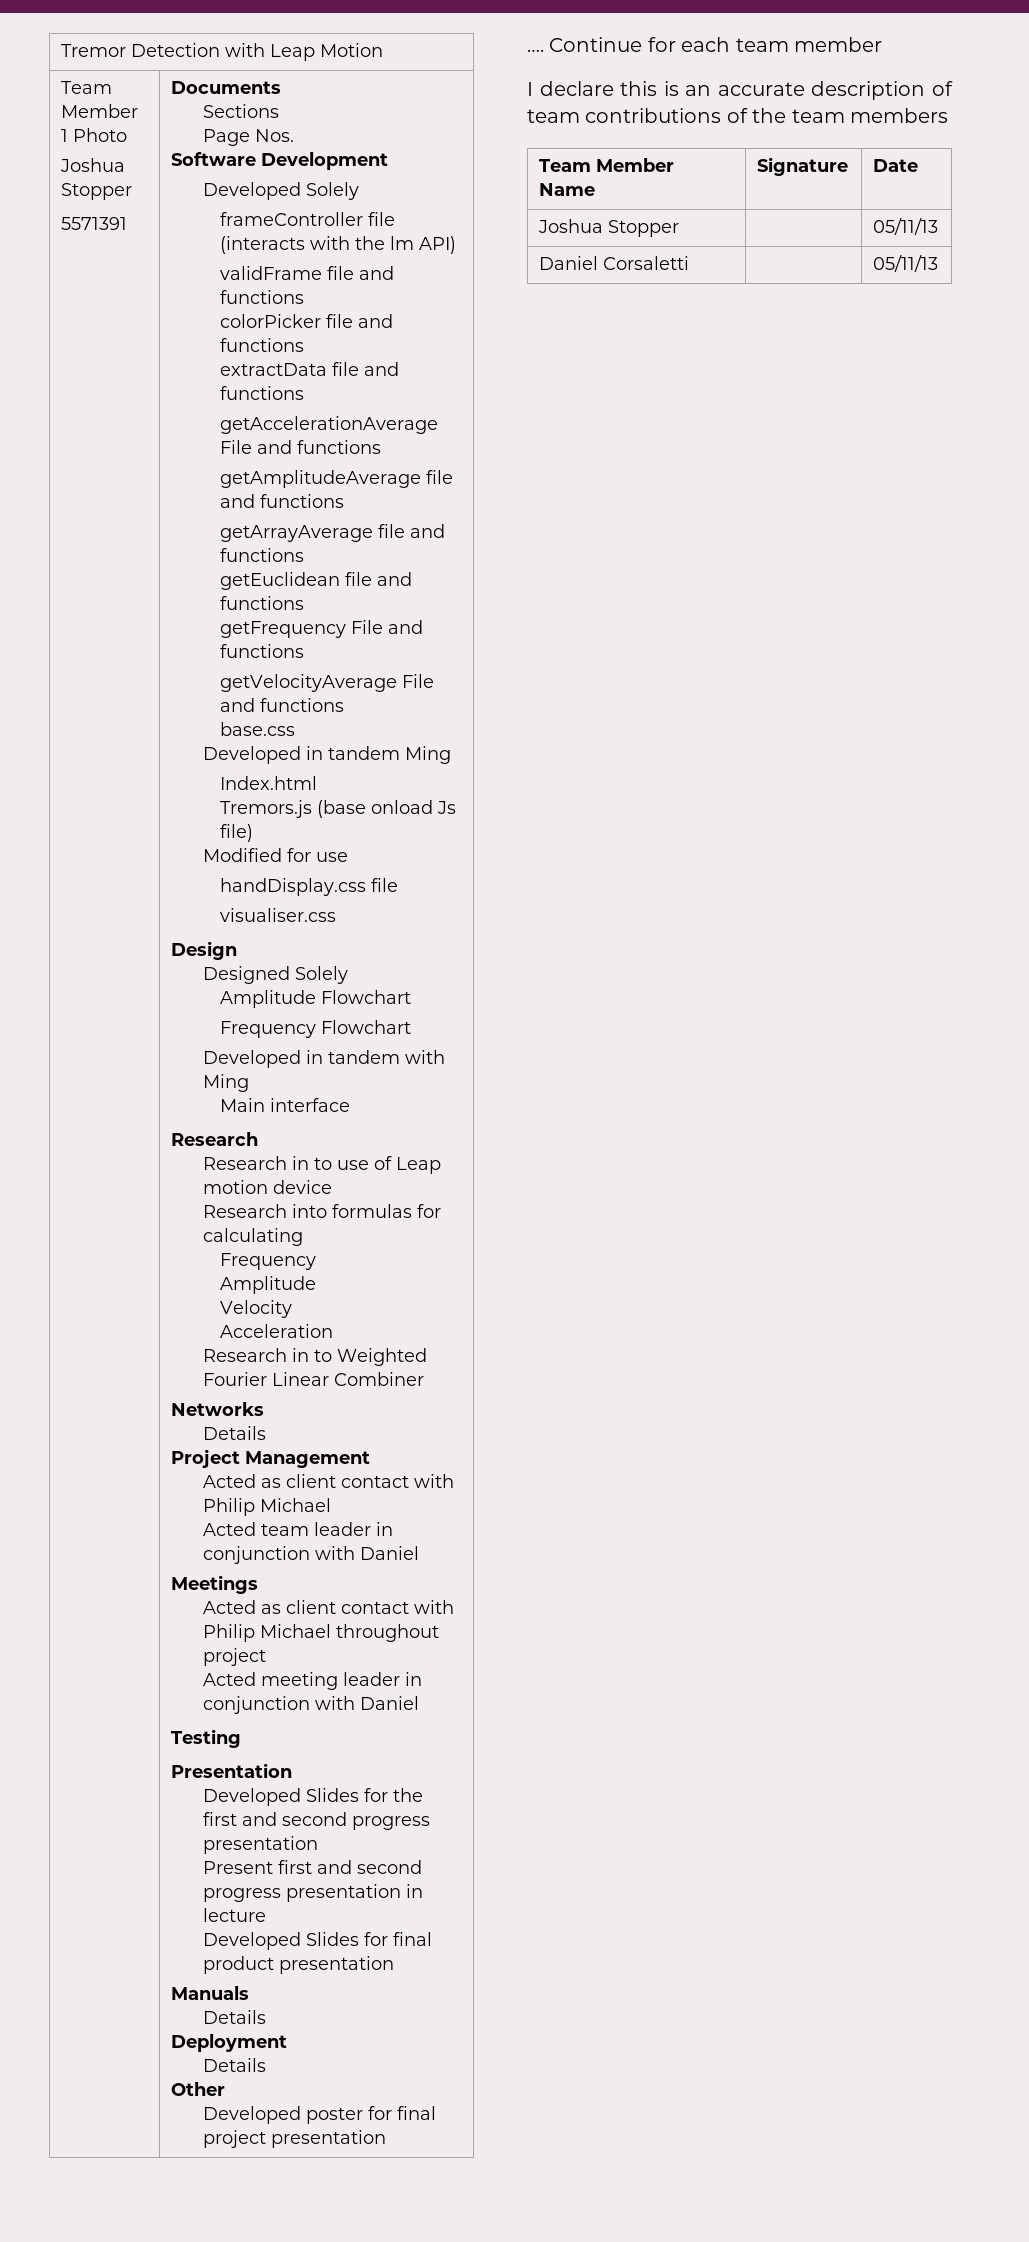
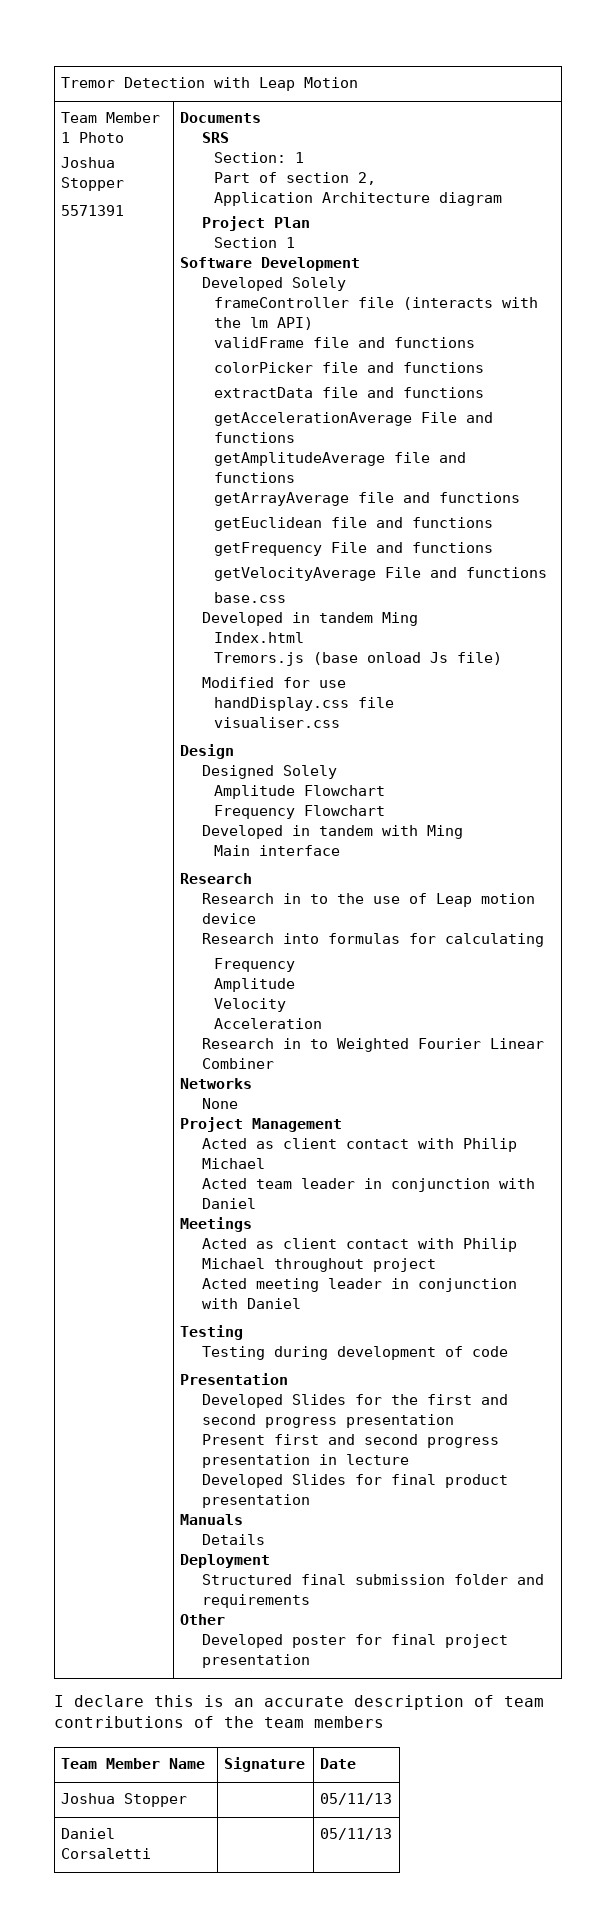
- Sections
- Page Nos.
+ SRS
+ Section: 1
+ Part of section 2,
+ Application Architecture diagram
+ Project Plan
+ Section 1
- Research in to use of Leap motion device
+ Research in to the use of Leap motion device
  Networks
- Details
+ None
+ Testing during development of code
  Deployment
- Details
+ Structured final submission folder and requirements
- …. Continue for each team member

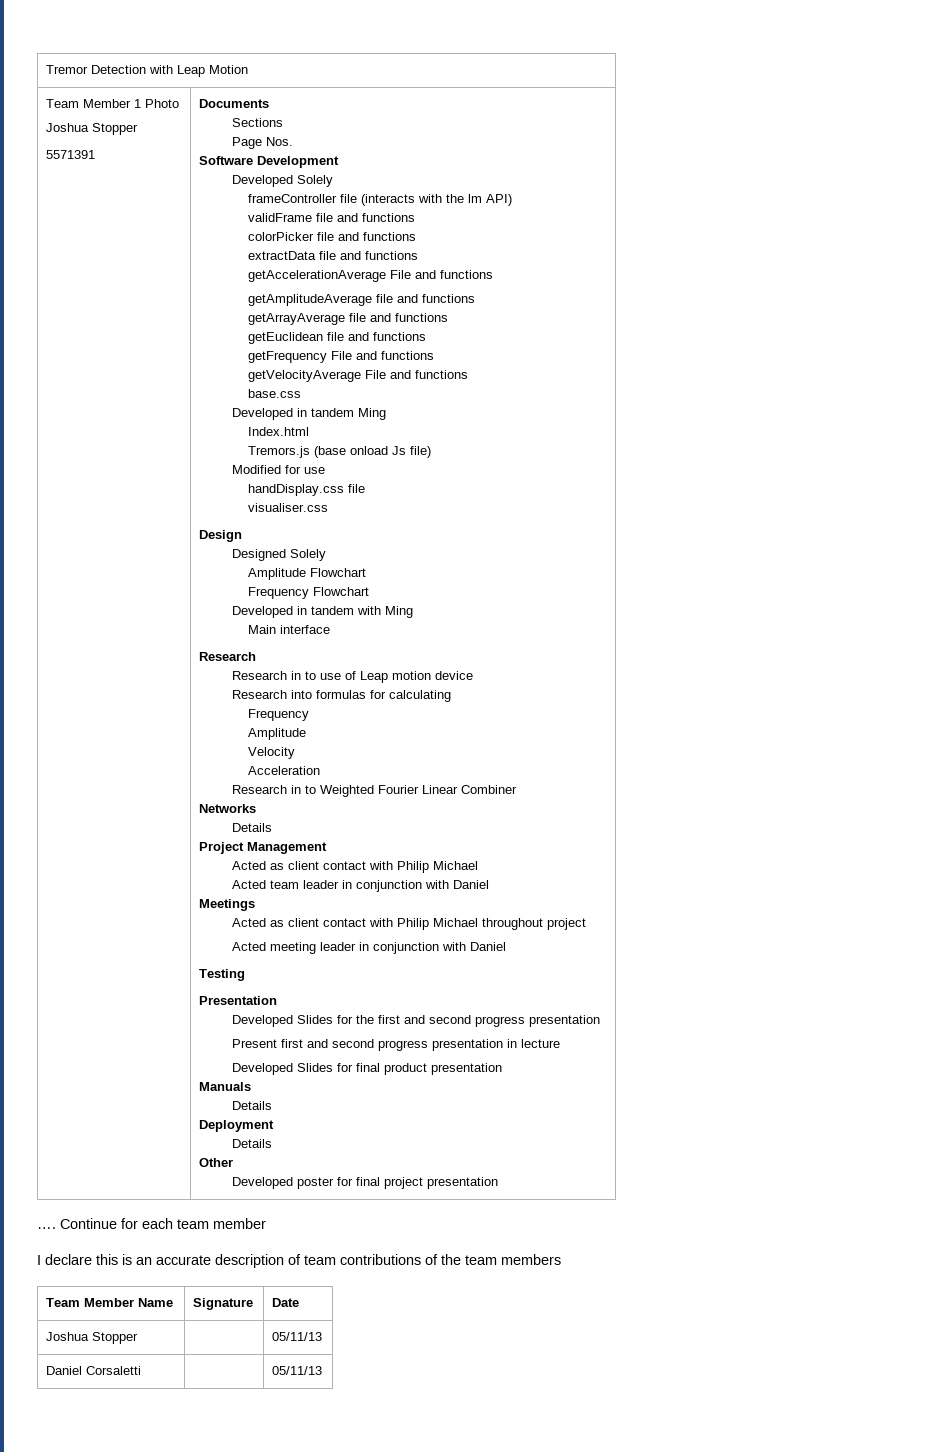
- SRS
- Section: 1
- Part of section 2,
- Application Architecture diagram
- Project Plan
- Section 1
+ Sections
+ Page Nos.
- Research in to the use of Leap motion device
+ Research in to use of Leap motion device
  Networks
- None
+ Details
- Testing during development of code
  Deployment
- Structured final submission folder and requirements
+ Details
+ …. Continue for each team member

